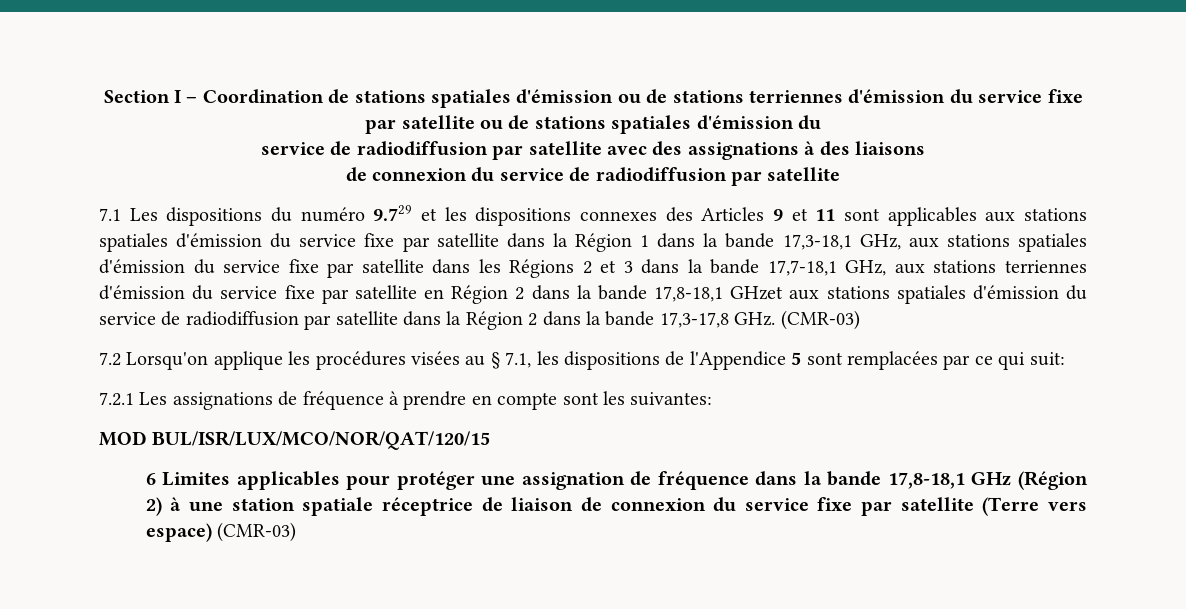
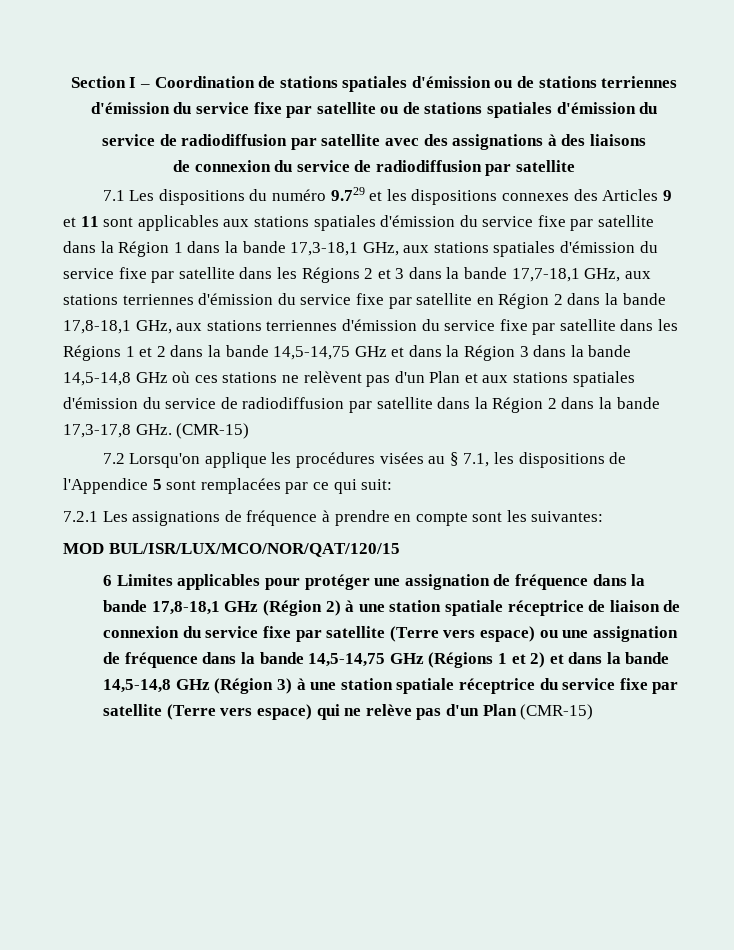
- 7.1 Les dispositions du numéro 9.729 et les dispositions connexes des Articles 9 et 11 sont applicables aux stations spatiales d'émission du service fixe par satellite dans la Région 1 dans la bande 17,3-18,1 GHz, aux stations spatiales d'émission du service fixe par satellite dans les Régions 2 et 3 dans la bande 17,7-18,1 GHz, aux stations terriennes d'émission du service fixe par satellite en Région 2 dans la bande 17,8-18,1 GHzet aux stations spatiales d'émission du service de radiodiffusion par satellite dans la Région 2 dans la bande 17,3-17,8 GHz. (CMR-03)
+ 7.1 Les dispositions du numéro 9.729 et les dispositions connexes des Articles 9 et 11 sont applicables aux stations spatiales d'émission du service fixe par satellite dans la Région 1 dans la bande 17,3-18,1 GHz, aux stations spatiales d'émission du service fixe par satellite dans les Régions 2 et 3 dans la bande 17,7-18,1 GHz, aux stations terriennes d'émission du service fixe par satellite en Région 2 dans la bande 17,8-18,1 GHz, aux stations terriennes d'émission du service fixe par satellite dans les Régions 1 et 2 dans la bande 14,5-14,75 GHz et dans la Région 3 dans la bande 14,5-14,8 GHz où ces stations ne relèvent pas d'un Plan et aux stations spatiales d'émission du service de radiodiffusion par satellite dans la Région 2 dans la bande 17,3-17,8 GHz. (CMR-15)
- 6 Limites applicables pour protéger une assignation de fréquence dans la bande 17,8-18,1 GHz (Région 2) à une station spatiale réceptrice de liaison de connexion du service fixe par satellite (Terre vers espace) (CMR-03)
+ 6 Limites applicables pour protéger une assignation de fréquence dans la bande 17,8-18,1 GHz (Région 2) à une station spatiale réceptrice de liaison de connexion du service fixe par satellite (Terre vers espace) ou une assignation de fréquence dans la bande 14,5-14,75 GHz (Régions 1 et 2) et dans la bande 14,5-14,8 GHz (Région 3) à une station spatiale réceptrice du service fixe par satellite (Terre vers espace) qui ne relève pas d'un Plan (CMR-15)

